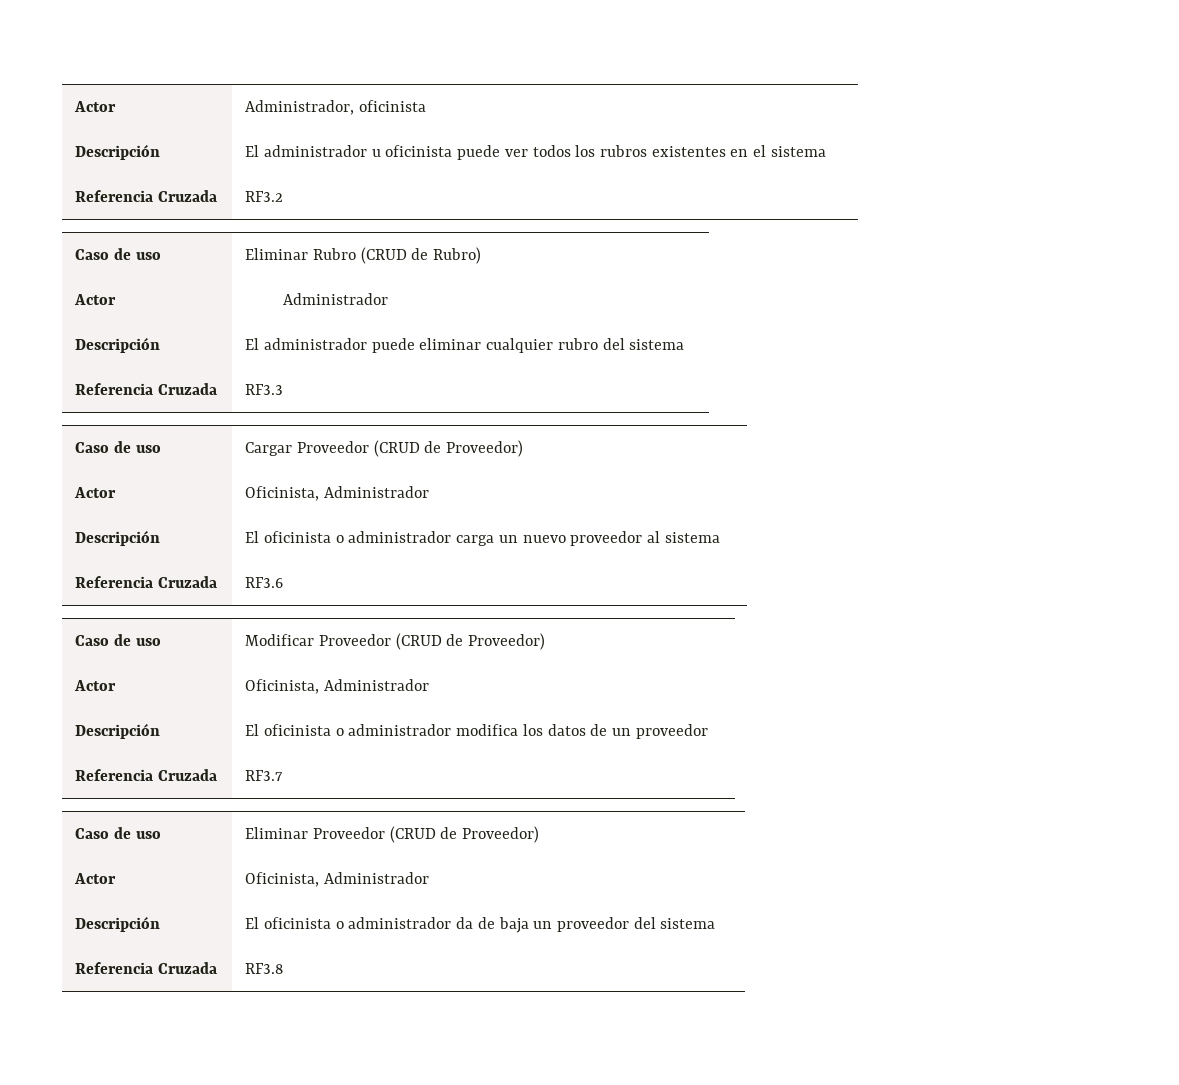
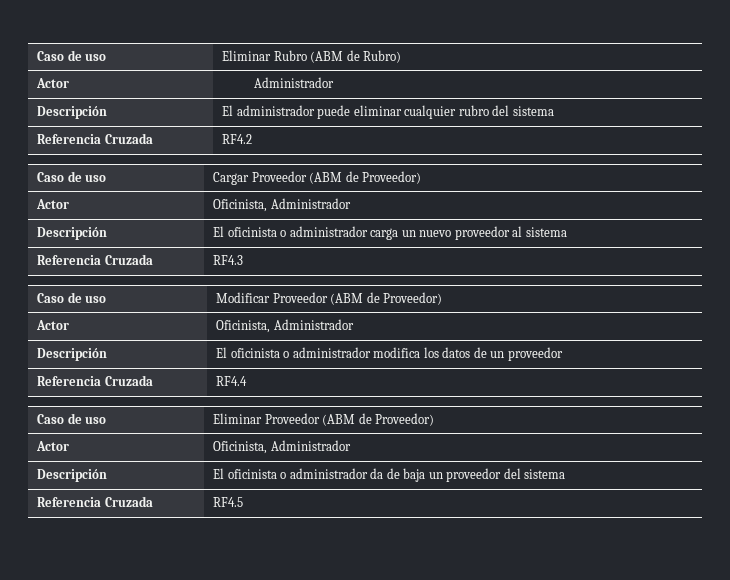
- Actor | Administrador, oficinista
- Descripción | El administrador u oficinista puede ver todos los rubros existentes en el sistema
- Referencia Cruzada | RF3.2
- Caso de uso | Eliminar Rubro (CRUD de Rubro)
+ Caso de uso | Eliminar Rubro (ABM de Rubro)
- Referencia Cruzada | RF3.3
+ Referencia Cruzada | RF4.2
- Caso de uso | Cargar Proveedor (CRUD de Proveedor)
+ Caso de uso | Cargar Proveedor (ABM de Proveedor)
- Referencia Cruzada | RF3.6
+ Referencia Cruzada | RF4.3
- Caso de uso | Modificar Proveedor (CRUD de Proveedor)
+ Caso de uso | Modificar Proveedor (ABM de Proveedor)
- Referencia Cruzada | RF3.7
+ Referencia Cruzada | RF4.4
- Caso de uso | Eliminar Proveedor (CRUD de Proveedor)
+ Caso de uso | Eliminar Proveedor (ABM de Proveedor)
- Referencia Cruzada | RF3.8
+ Referencia Cruzada | RF4.5

